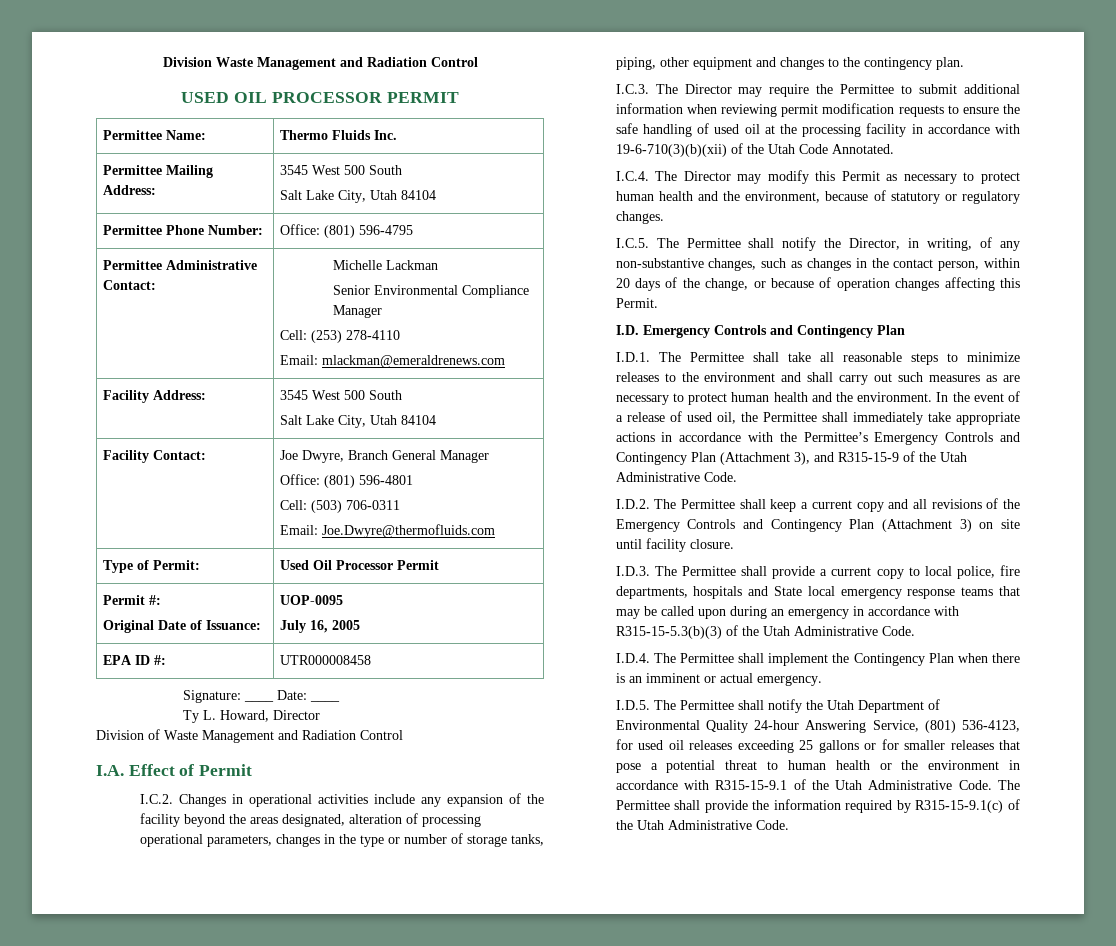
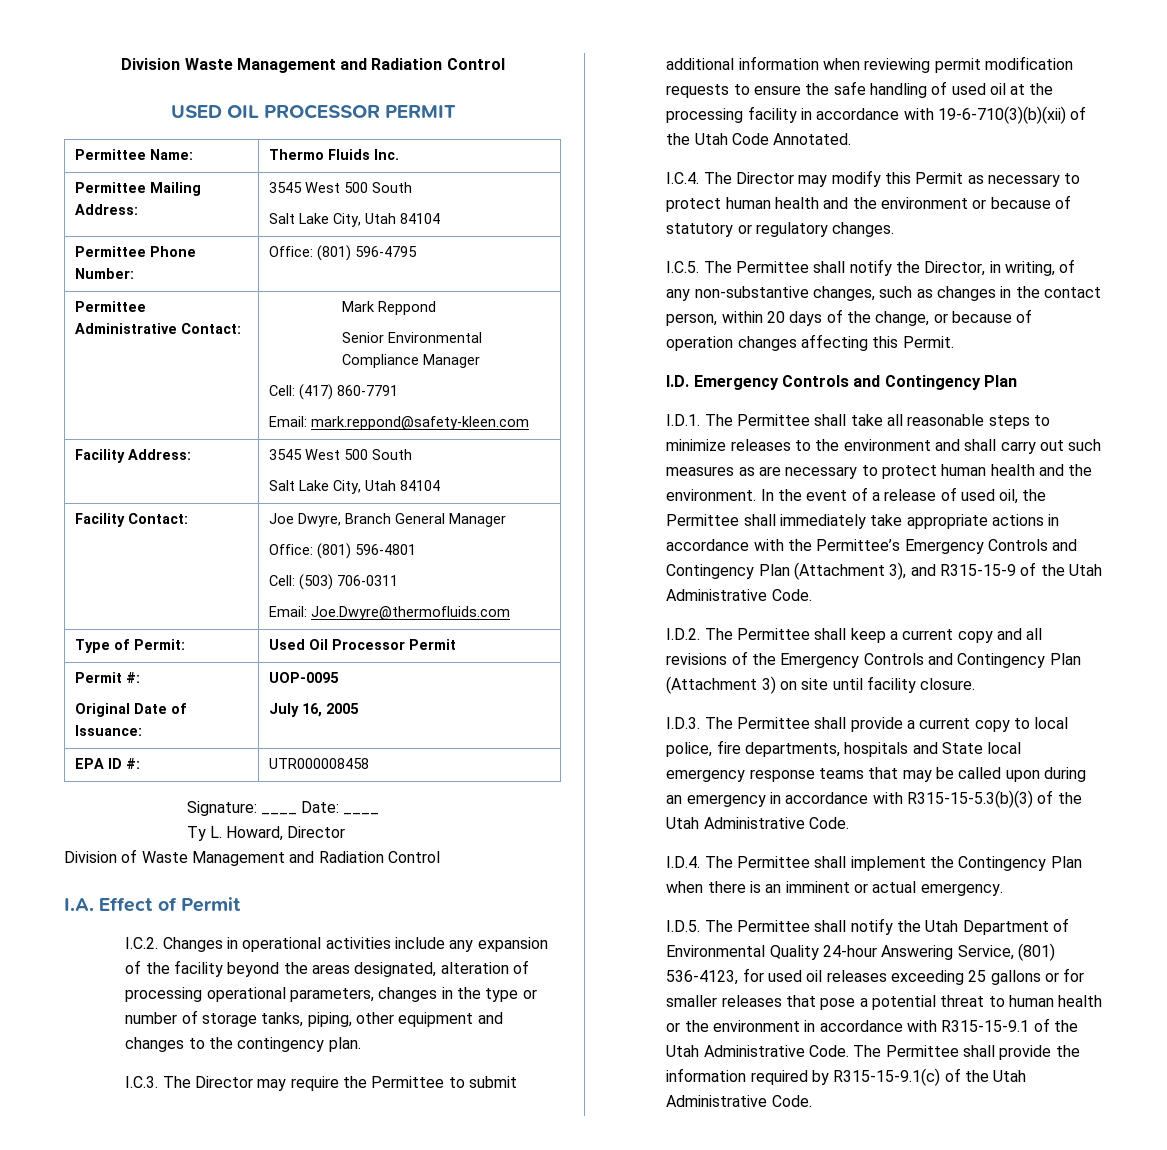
- Permittee Administrative Contact: | Michelle Lackman
+ Permittee Administrative Contact: | Mark Reppond
  Senior Environmental Compliance Manager
- Cell: (253) 278-4110
- Email: mlackman@emeraldrenews.com
+ Cell: (417) 860-7791
+ Email: mark.reppond@safety-kleen.com
- I.C.4. The Director may modify this Permit as necessary to protect human health and the environment, because of statutory or regulatory changes.
+ I.C.4. The Director may modify this Permit as necessary to protect human health and the environment or because of statutory or regulatory changes.

